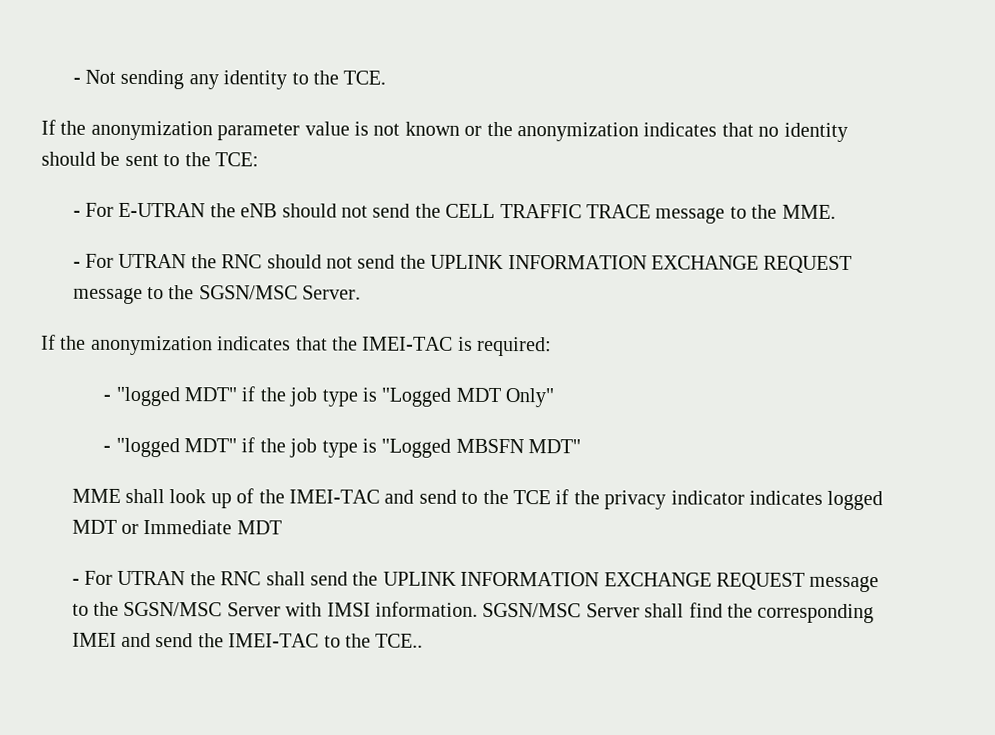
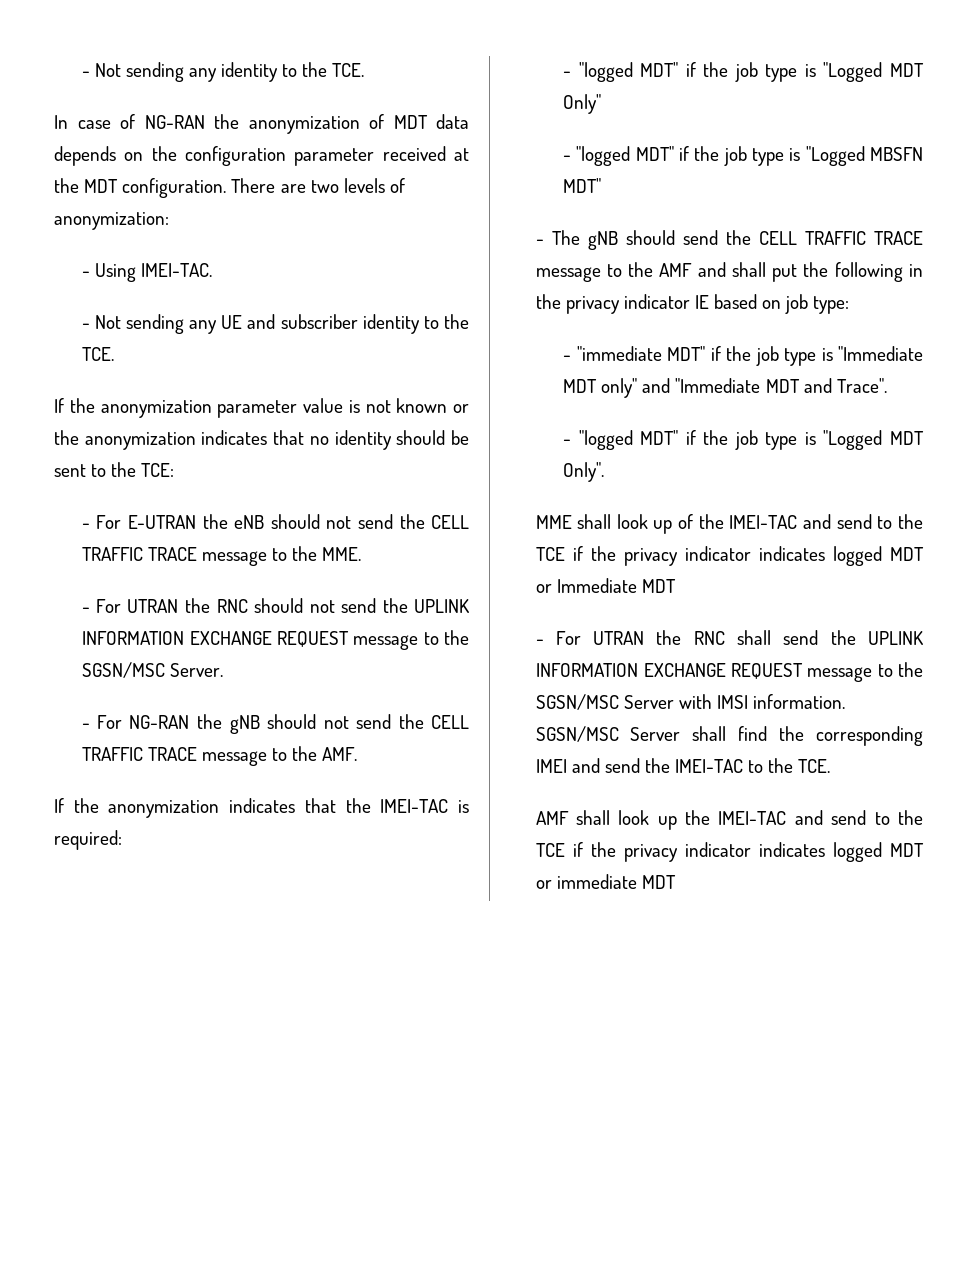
+ In case of NG-RAN the anonymization of MDT data depends on the configuration parameter received at the MDT configuration. There are two levels of anonymization:
+ - Using IMEI-TAC.
+ - Not sending any UE and subscriber identity to the TCE.
+ - For NG-RAN the gNB should not send the CELL TRAFFIC TRACE message to the AMF.
+ - The gNB should send the CELL TRAFFIC TRACE message to the AMF and shall put the following in the privacy indicator IE based on job type:
+ - "immediate MDT" if the job type is "Immediate MDT only" and "Immediate MDT and Trace".
+ - "logged MDT" if the job type is "Logged MDT Only".
- SGSN/MSC Server shall find the corresponding IMEI and send the IMEI-TAC to the TCE..
+ SGSN/MSC Server shall find the corresponding IMEI and send the IMEI-TAC to the TCE.
+ AMF shall look up the IMEI-TAC and send to the TCE if the privacy indicator indicates logged MDT or immediate MDT

